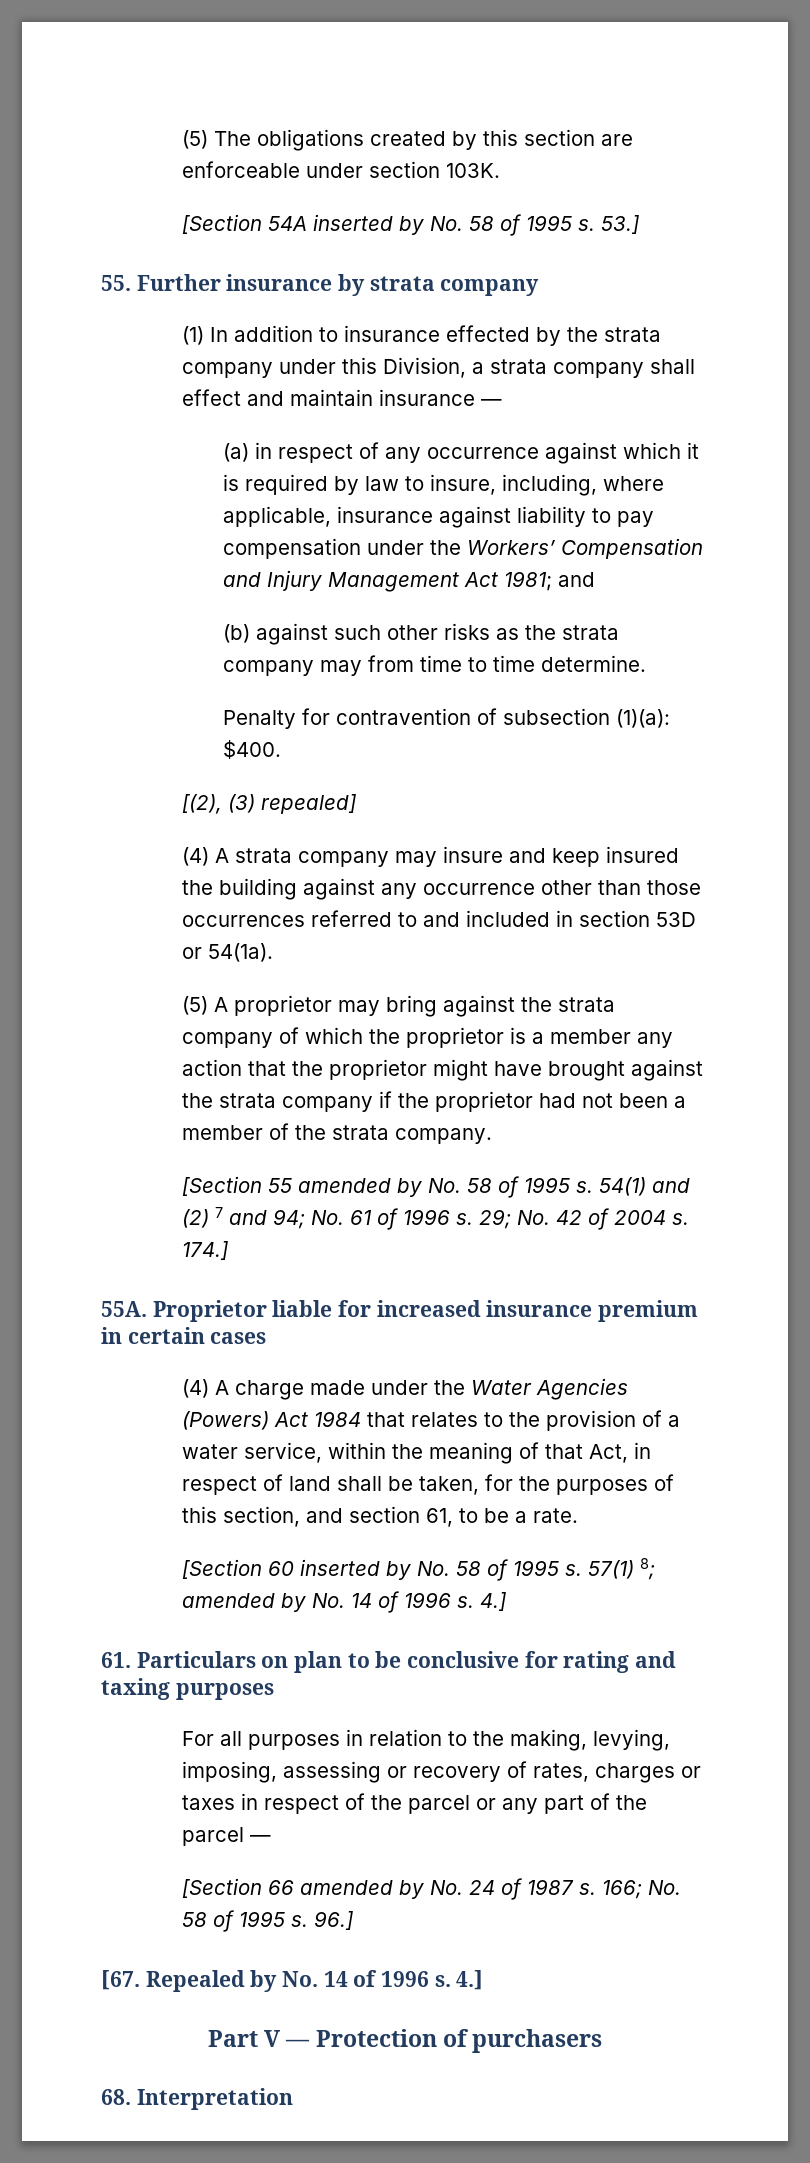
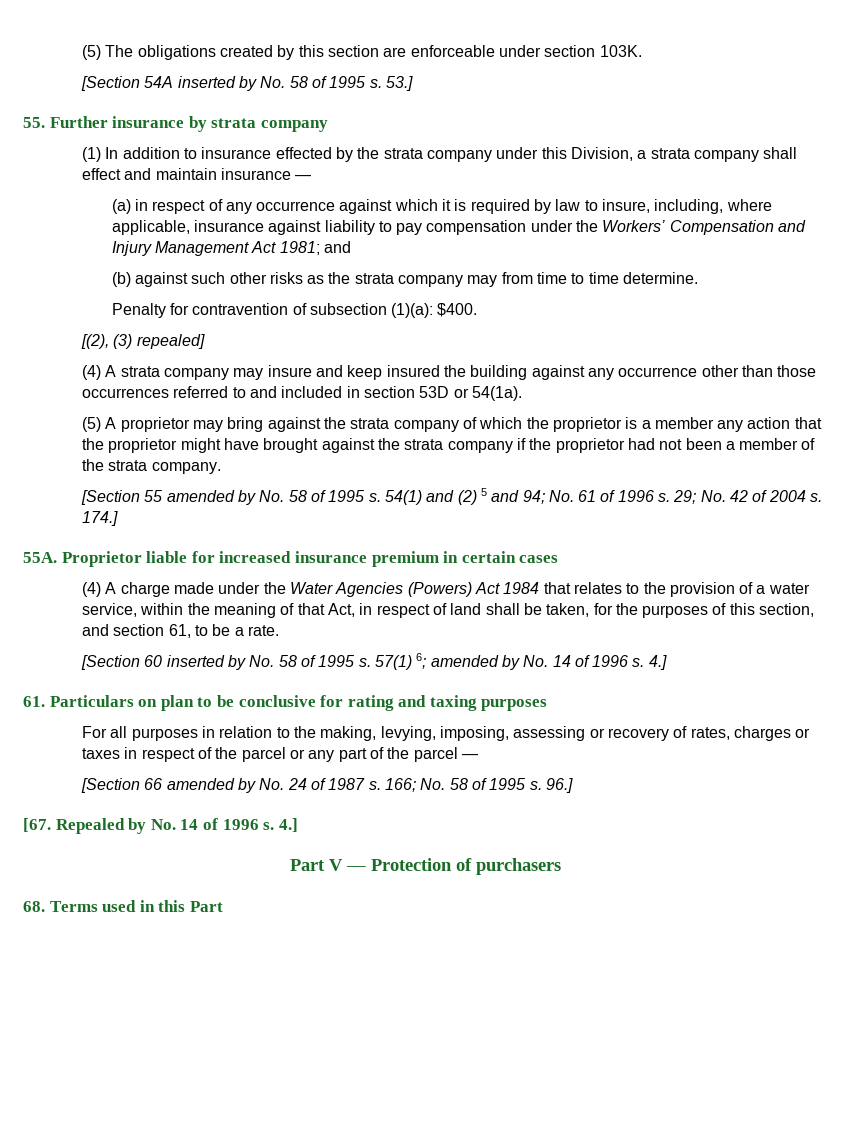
- 54(1) and (2) 7 and 94; No. 61 of 1996 s.
+ 54(1) and (2) 5 and 94; No. 61 of 1996 s.
- 57(1) 8; amended by No. 14 of 1996 s.
+ 57(1) 6; amended by No. 14 of 1996 s.
- 68. Interpretation
+ 68. Terms used in this Part

